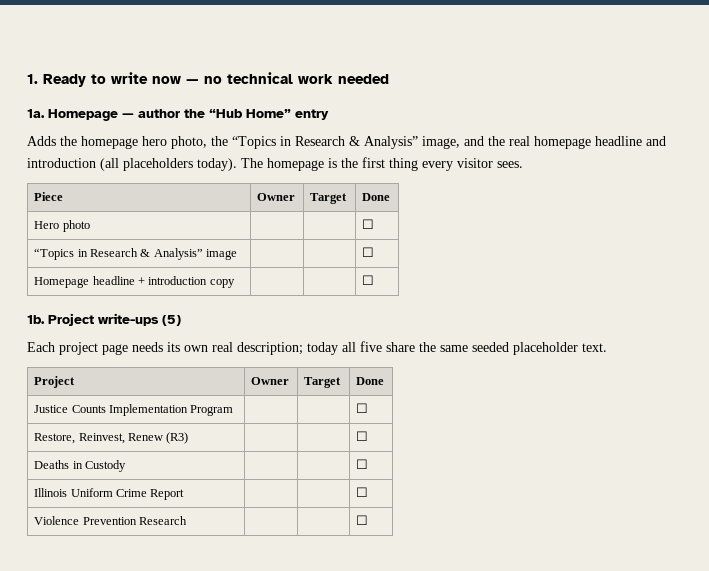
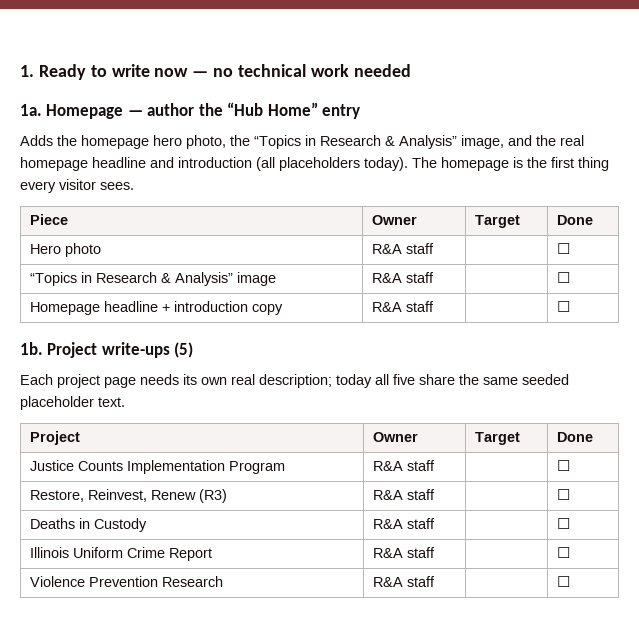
- Hero photo | | | ☐
+ Hero photo | R&A staff | | ☐
- “Topics in Research & Analysis” image | | | ☐
+ “Topics in Research & Analysis” image | R&A staff | | ☐
- Homepage headline + introduction copy | | | ☐
+ Homepage headline + introduction copy | R&A staff | | ☐
- Justice Counts Implementation Program | | | ☐
+ Justice Counts Implementation Program | R&A staff | | ☐
- Restore, Reinvest, Renew (R3) | | | ☐
+ Restore, Reinvest, Renew (R3) | R&A staff | | ☐
- Deaths in Custody | | | ☐
+ Deaths in Custody | R&A staff | | ☐
- Illinois Uniform Crime Report | | | ☐
+ Illinois Uniform Crime Report | R&A staff | | ☐
- Violence Prevention Research | | | ☐
+ Violence Prevention Research | R&A staff | | ☐

